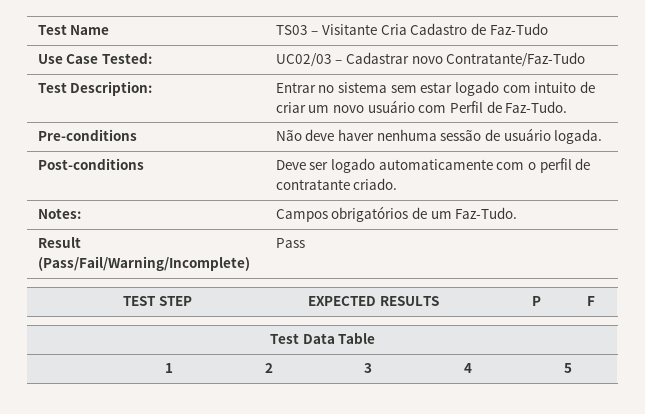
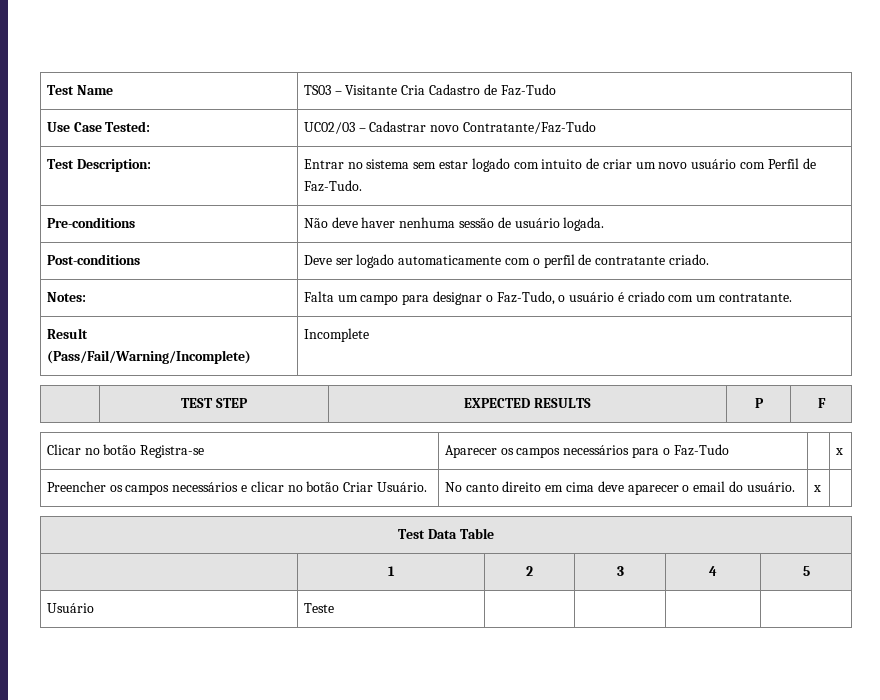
- Notes: | Campos obrigatórios de um Faz-Tudo.
+ Notes: | Falta um campo para designar o Faz-Tudo, o usuário é criado com um contratante.
- Result (Pass/Fail/Warning/Incomplete) | Pass
+ Result (Pass/Fail/Warning/Incomplete) | Incomplete
+ Clicar no botão Registra-se | Aparecer os campos necessários para o Faz-Tudo | | x
+ Preencher os campos necessários e clicar no botão Criar Usuário. | No canto direito em cima deve aparecer o email do usuário. | x |
+ Usuário | Teste | | | |

